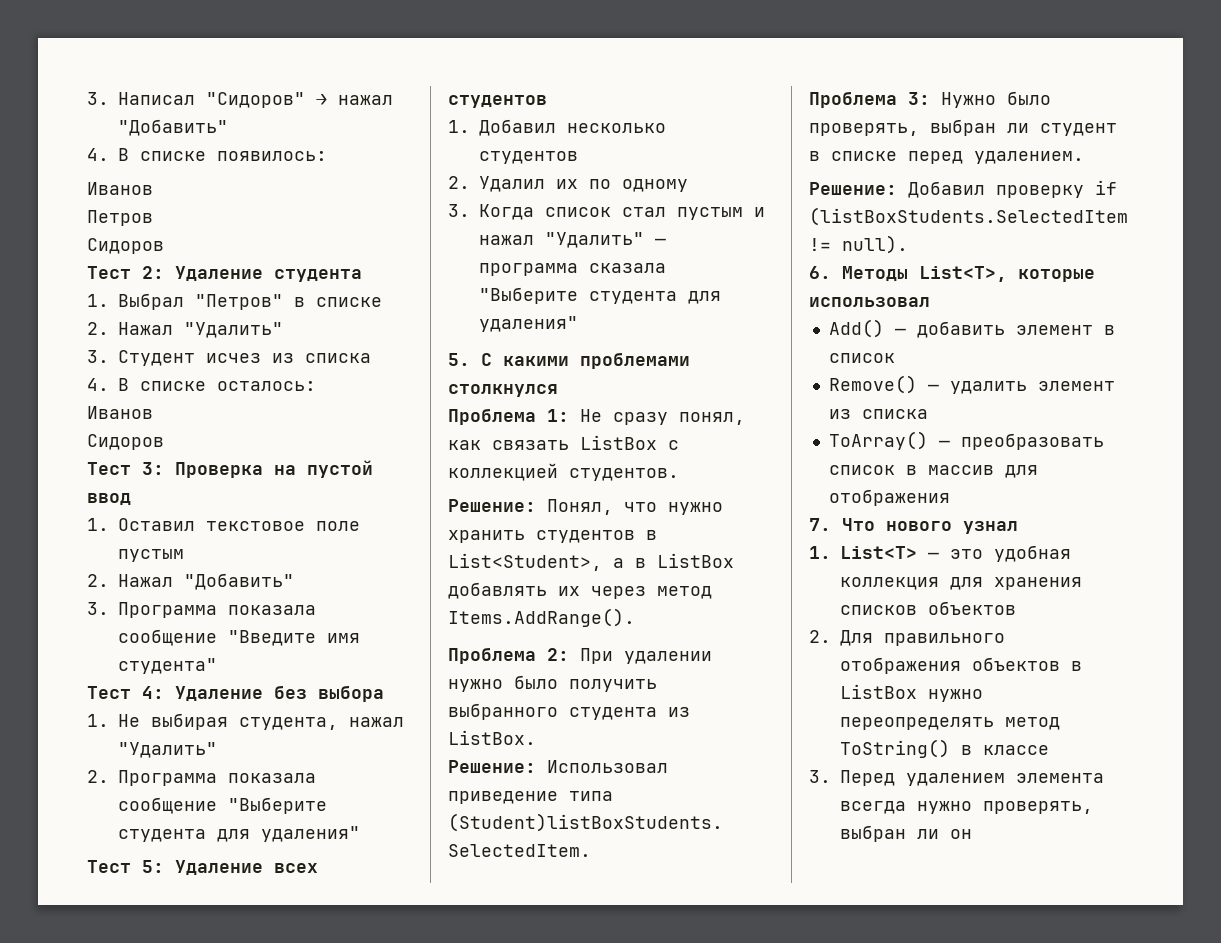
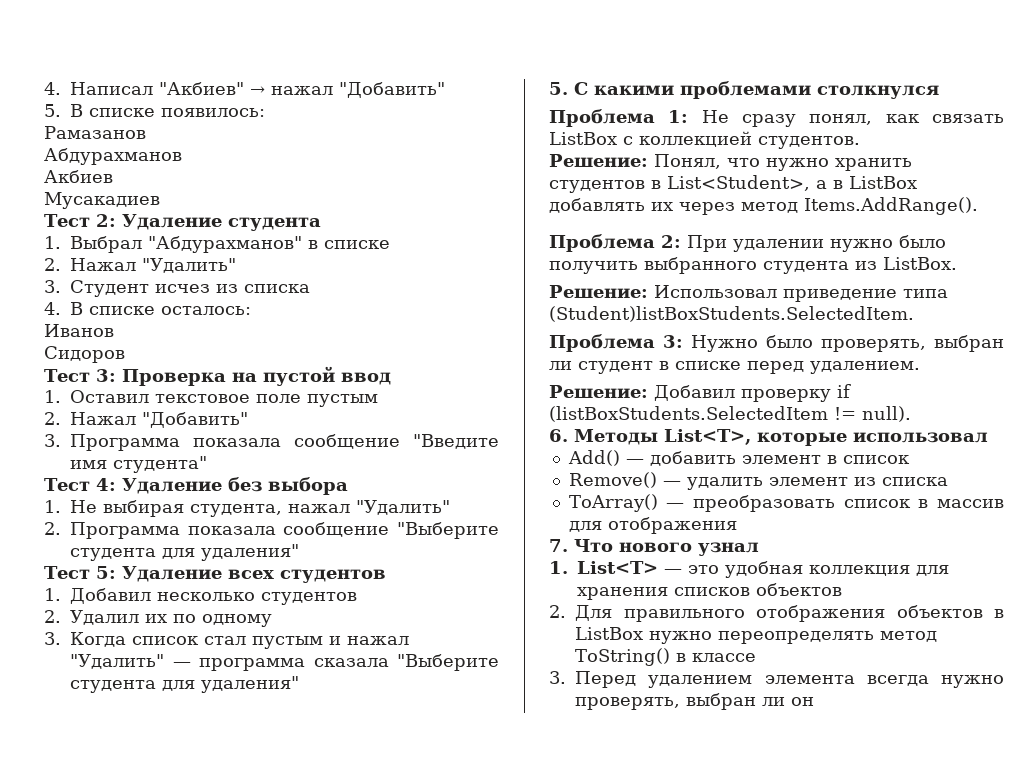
- 3. Написал "Сидоров" → нажал "Добавить"
+ 4. Написал "Акбиев" → нажал "Добавить"
- 4. В списке появилось:
- Иванов
- Петров
- Сидоров
+ 5. В списке появилось:
+ Рамазанов
+ Абдурахманов
+ Акбиев
+ Мусакадиев
- 1. Выбрал "Петров" в списке
+ 1. Выбрал "Абдурахманов" в списке

